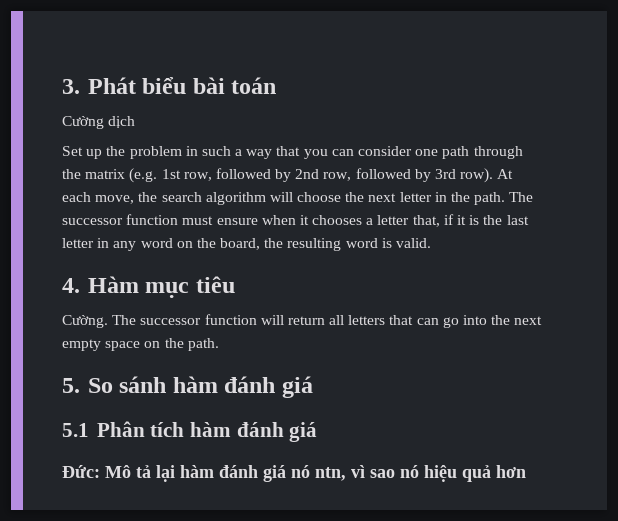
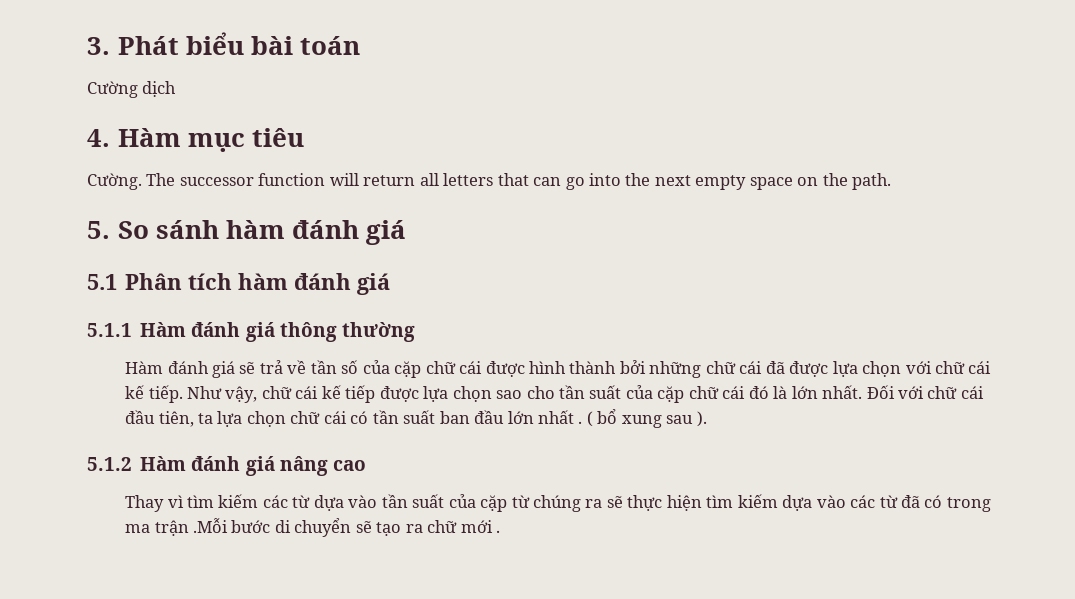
- Set up the problem in such a way that you can consider one path through the matrix (e.g. 1st row, followed by 2nd row, followed by 3rd row). At each move, the search algorithm will choose the next letter in the path. The successor function must ensure when it chooses a letter that, if it is the last letter in any word on the board, the resulting word is valid.
- Đức: Mô tả lại hàm đánh giá nó ntn, vì sao nó hiệu quả hơn
+ 5.1.1 Hàm đánh giá thông thường
+ Hàm đánh giá sẽ trả về tần số của cặp chữ cái được hình thành bởi những chữ cái đã được lựa chọn với chữ cái kế tiếp. Như vậy, chữ cái kế tiếp được lựa chọn sao cho tần suất của cặp chữ cái đó là lớn nhất. Đối với chữ cái đầu tiên, ta lựa chọn chữ cái có tần suất ban đầu lớn nhất . ( bổ xung sau ).
+ 5.1.2 Hàm đánh giá nâng cao
+ Thay vì tìm kiếm các từ dựa vào tần suất của cặp từ chúng ra sẽ thực hiện tìm kiếm dựa vào các từ đã có trong ma trận .Mỗi bước di chuyển sẽ tạo ra chữ mới .

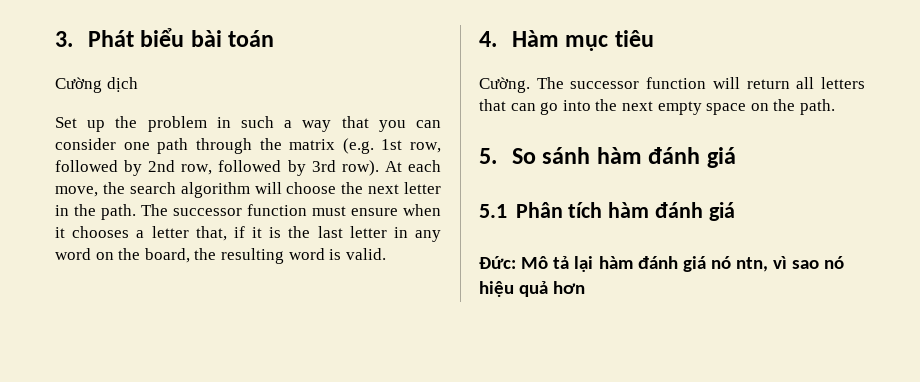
+ Set up the problem in such a way that you can consider one path through the matrix (e.g. 1st row, followed by 2nd row, followed by 3rd row). At each move, the search algorithm will choose the next letter in the path. The successor function must ensure when it chooses a letter that, if it is the last letter in any word on the board, the resulting word is valid.
- 5.1.1 Hàm đánh giá thông thường
- Hàm đánh giá sẽ trả về tần số của cặp chữ cái được hình thành bởi những chữ cái đã được lựa chọn với chữ cái kế tiếp. Như vậy, chữ cái kế tiếp được lựa chọn sao cho tần suất của cặp chữ cái đó là lớn nhất. Đối với chữ cái đầu tiên, ta lựa chọn chữ cái có tần suất ban đầu lớn nhất . ( bổ xung sau ).
- 5.1.2 Hàm đánh giá nâng cao
- Thay vì tìm kiếm các từ dựa vào tần suất của cặp từ chúng ra sẽ thực hiện tìm kiếm dựa vào các từ đã có trong ma trận .Mỗi bước di chuyển sẽ tạo ra chữ mới .
+ Đức: Mô tả lại hàm đánh giá nó ntn, vì sao nó hiệu quả hơn

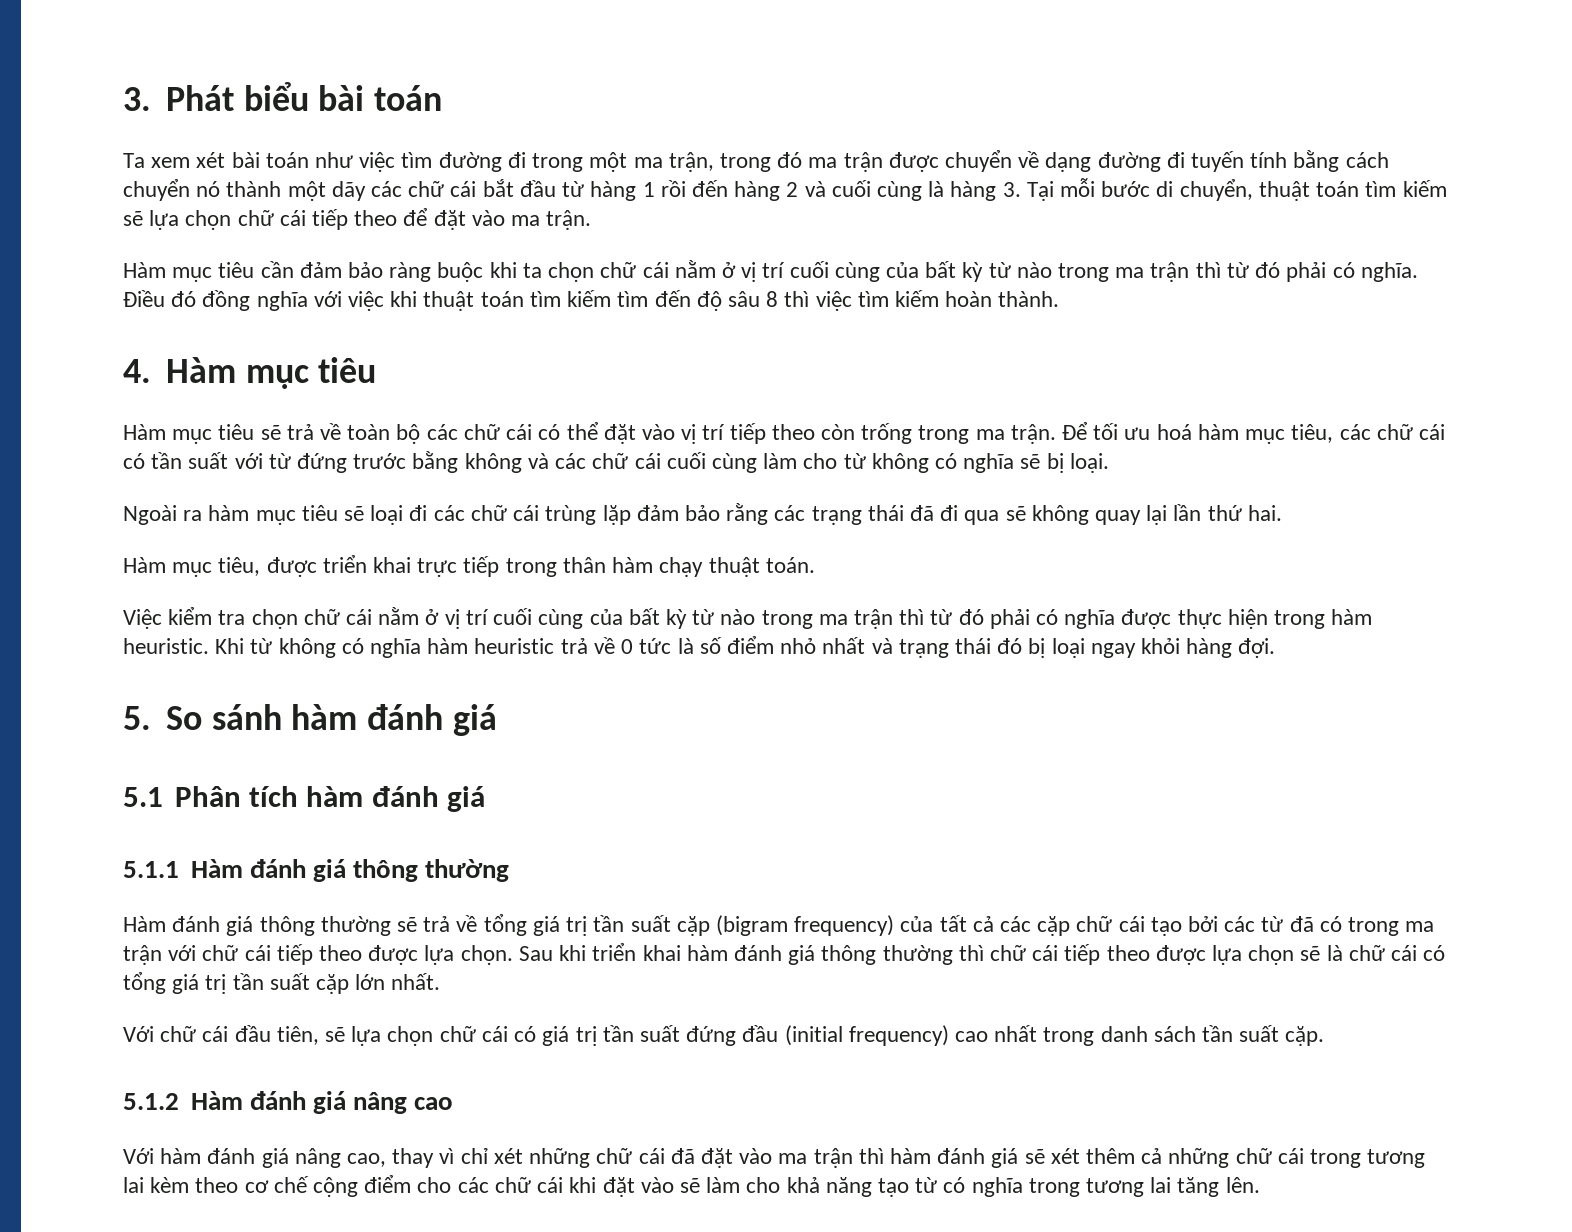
- Cường dịch
- Set up the problem in such a way that you can consider one path through the matrix (e.g. 1st row, followed by 2nd row, followed by 3rd row). At each move, the search algorithm will choose the next letter in the path. The successor function must ensure when it chooses a letter that, if it is the last letter in any word on the board, the resulting word is valid.
+ Ta xem xét bài toán như việc tìm đường đi trong một ma trận, trong đó ma trận được chuyển về dạng đường đi tuyến tính bằng cách chuyển nó thành một dãy các chữ cái bắt đầu từ hàng 1 rồi đến hàng 2 và cuối cùng là hàng 3. Tại mỗi bước di chuyển, thuật toán tìm kiếm sẽ lựa chọn chữ cái tiếp theo để đặt vào ma trận.
+ Hàm mục tiêu cần đảm bảo ràng buộc khi ta chọn chữ cái nằm ở vị trí cuối cùng của bất kỳ từ nào trong ma trận thì từ đó phải có nghĩa. Điều đó đồng nghĩa với việc khi thuật toán tìm kiếm tìm đến độ sâu 8 thì việc tìm kiếm hoàn thành.
  4. Hàm mục tiêu
- Cường. The successor function will return all letters that can go into the next empty space on the path.
+ Hàm mục tiêu sẽ trả về toàn bộ các chữ cái có thể đặt vào vị trí tiếp theo còn trống trong ma trận. Để tối ưu hoá hàm mục tiêu, các chữ cái có tần suất với từ đứng trước bằng không và các chữ cái cuối cùng làm cho từ không có nghĩa sẽ bị loại.
+ Ngoài ra hàm mục tiêu sẽ loại đi các chữ cái trùng lặp đảm bảo rằng các trạng thái đã đi qua sẽ không quay lại lần thứ hai.
+ Hàm mục tiêu, được triển khai trực tiếp trong thân hàm chạy thuật toán.
+ Việc kiểm tra chọn chữ cái nằm ở vị trí cuối cùng của bất kỳ từ nào trong ma trận thì từ đó phải có nghĩa được thực hiện trong hàm heuristic. Khi từ không có nghĩa hàm heuristic trả về 0 tức là số điểm nhỏ nhất và trạng thái đó bị loại ngay khỏi hàng đợi.
- Đức: Mô tả lại hàm đánh giá nó ntn, vì sao nó hiệu quả hơn
+ 5.1.1 Hàm đánh giá thông thường
+ Hàm đánh giá thông thường sẽ trả về tổng giá trị tần suất cặp (bigram frequency) của tất cả các cặp chữ cái tạo bởi các từ đã có trong ma trận với chữ cái tiếp theo được lựa chọn. Sau khi triển khai hàm đánh giá thông thường thì chữ cái tiếp theo được lựa chọn sẽ là chữ cái có tổng giá trị tần suất cặp lớn nhất.
+ Với chữ cái đầu tiên, sẽ lựa chọn chữ cái có giá trị tần suất đứng đầu (initial frequency) cao nhất trong danh sách tần suất cặp.
+ 5.1.2 Hàm đánh giá nâng cao
+ Với hàm đánh giá nâng cao, thay vì chỉ xét những chữ cái đã đặt vào ma trận thì hàm đánh giá sẽ xét thêm cả những chữ cái trong tương lai kèm theo cơ chế cộng điểm cho các chữ cái khi đặt vào sẽ làm cho khả năng tạo từ có nghĩa trong tương lai tăng lên.

